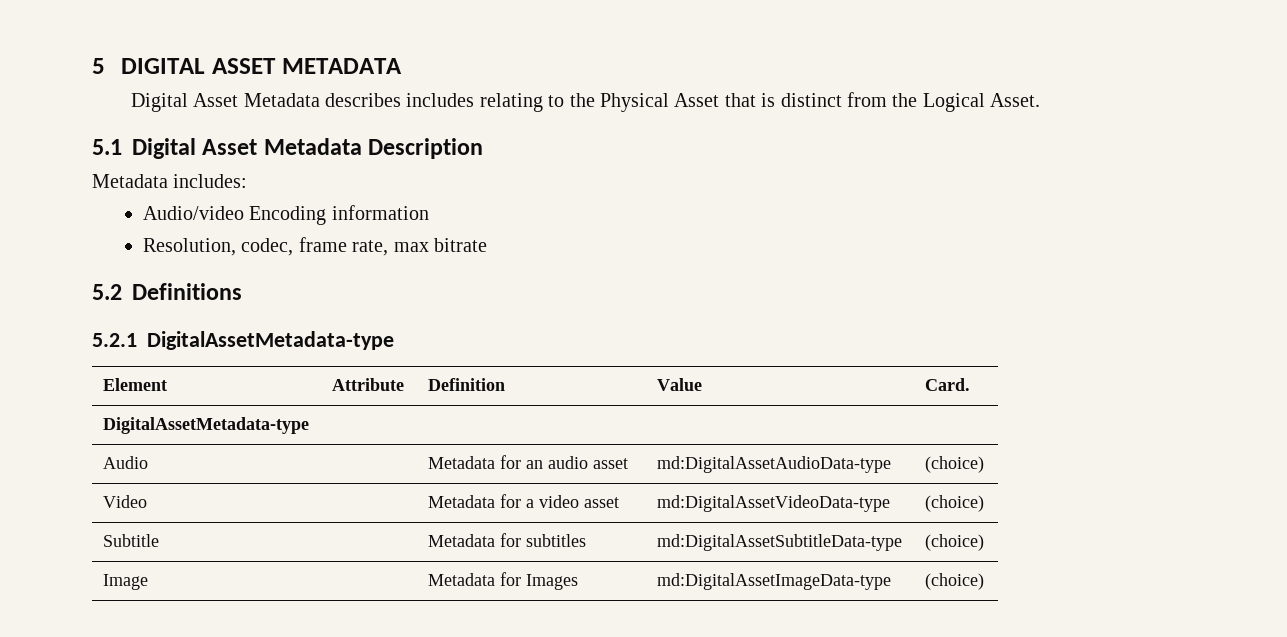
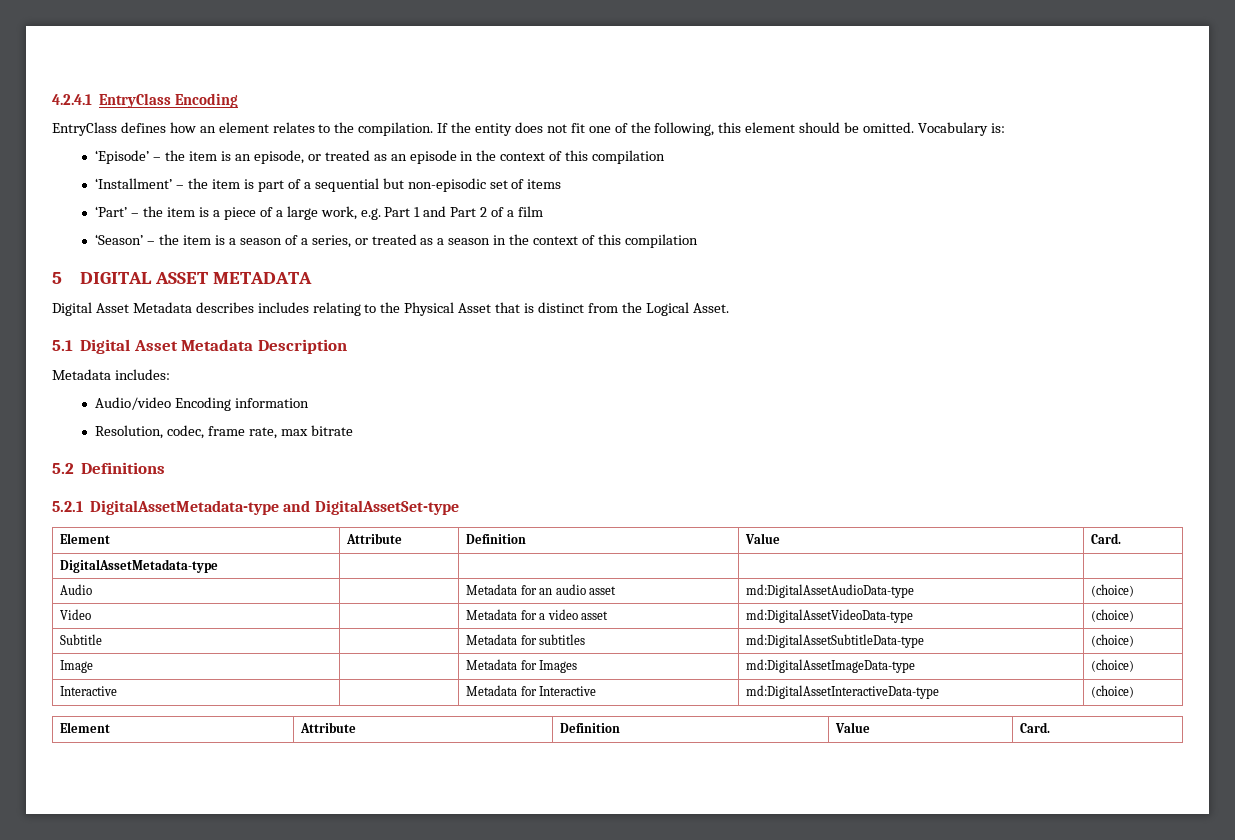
+ 4.2.4.1 EntryClass Encoding
+ EntryClass defines how an element relates to the compilation. If the entity does not fit one of the following, this element should be omitted. Vocabulary is:
+ ‘Episode’ – the item is an episode, or treated as an episode in the context of this compilation
+ ‘Installment’ – the item is part of a sequential but non-episodic set of items
+ ‘Part’ – the item is a piece of a large work, e.g. Part 1 and Part 2 of a film
+ ‘Season’ – the item is a season of a series, or treated as a season in the context of this compilation
- 5.2.1 DigitalAssetMetadata-type
+ 5.2.1 DigitalAssetMetadata-type and DigitalAssetSet-type
+ Interactive | | Metadata for Interactive | md:DigitalAssetInteractiveData-type | (choice)
+ Element | Attribute | Definition | Value | Card.

